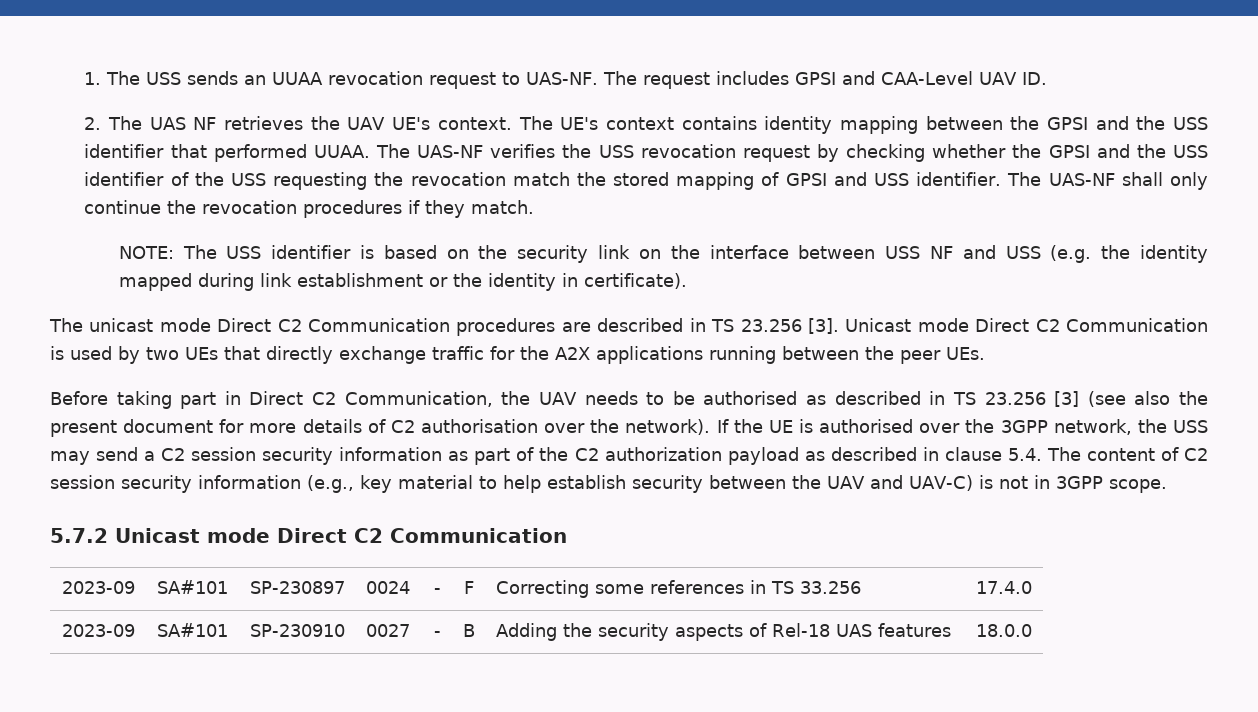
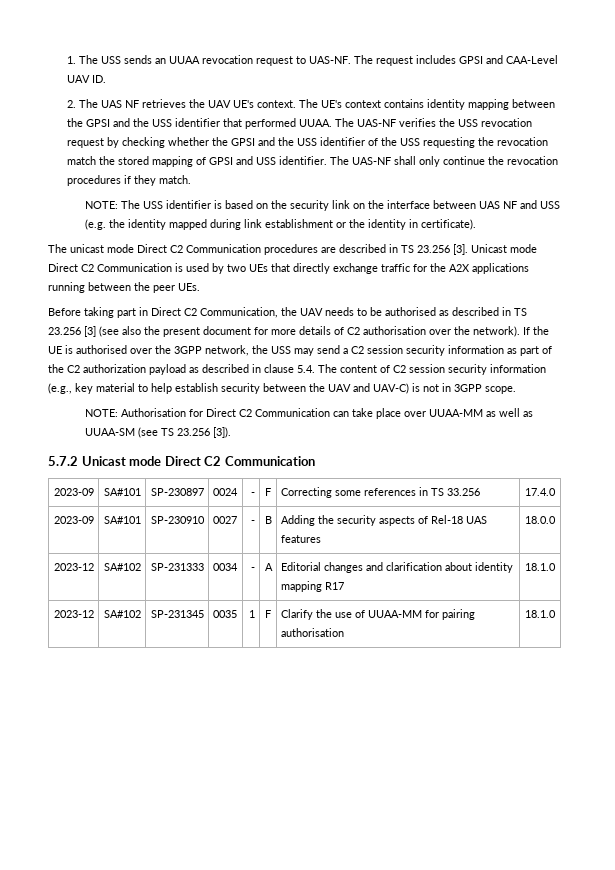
- NOTE: The USS identifier is based on the security link on the interface between USS NF and USS (e.g. the identity mapped during link establishment or the identity in certificate).
+ NOTE: The USS identifier is based on the security link on the interface between UAS NF and USS (e.g. the identity mapped during link establishment or the identity in certificate).
+ NOTE: Authorisation for Direct C2 Communication can take place over UUAA-MM as well as UUAA-SM (see TS 23.256 [3]).
+ 2023-12 | SA#102 | SP-231333 | 0034 | - | A | Editorial changes and clarification about identity mapping R17 | 18.1.0
+ 2023-12 | SA#102 | SP-231345 | 0035 | 1 | F | Clarify the use of UUAA-MM for pairing authorisation | 18.1.0

